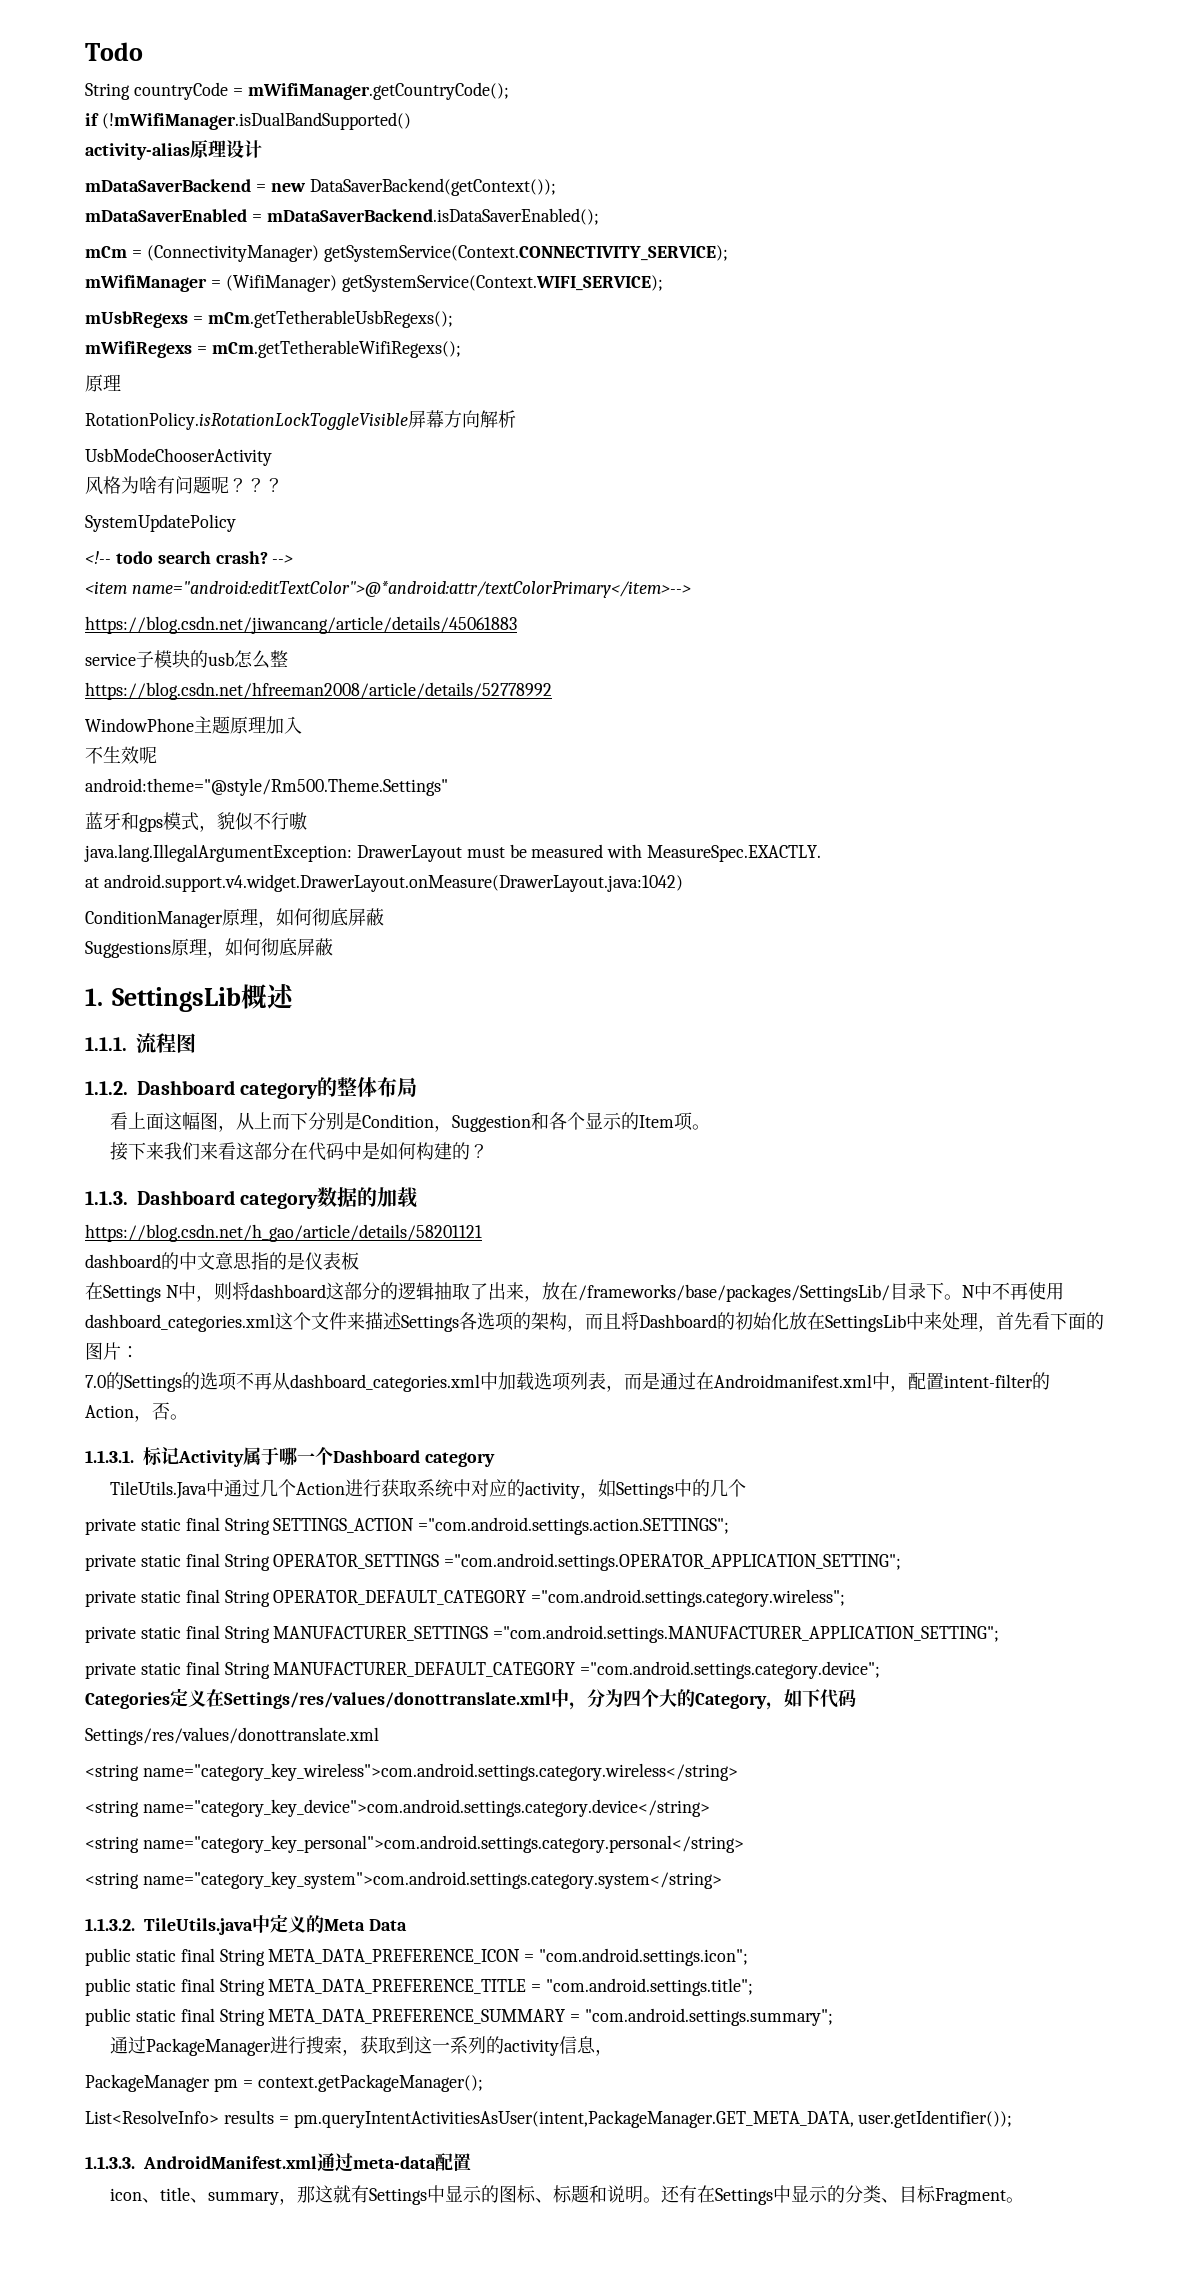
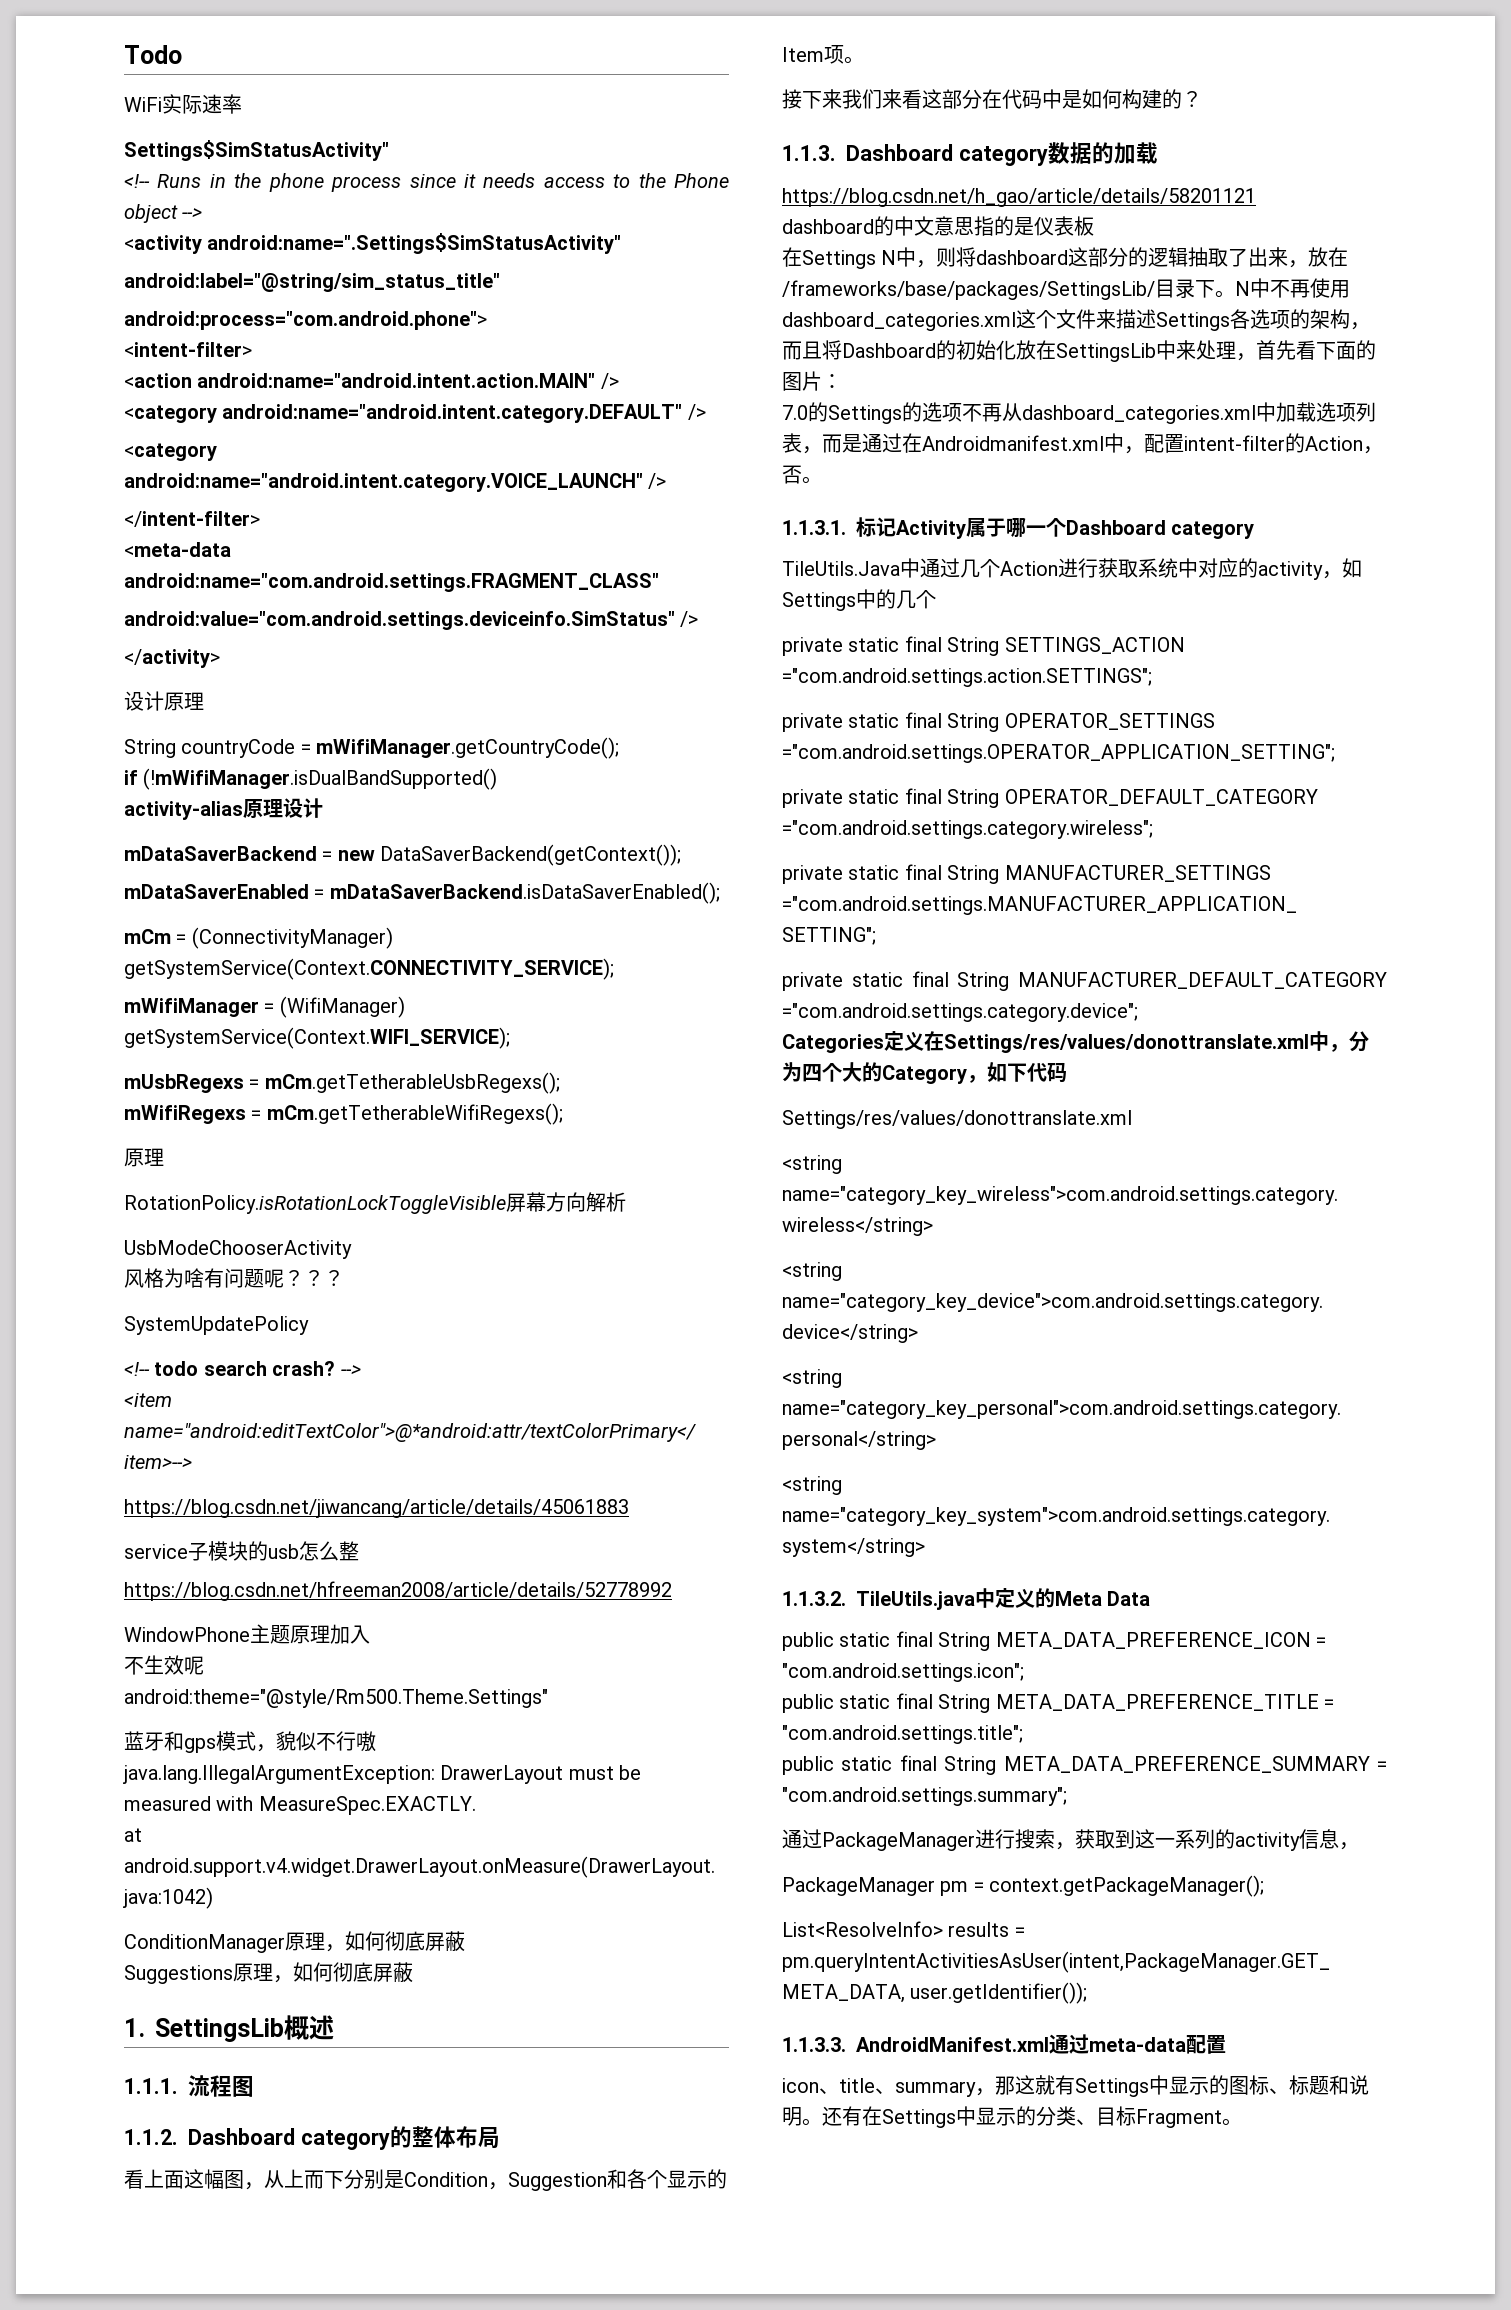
+ WiFi实际速率
+ Settings$SimStatusActivity"
+ <!-- Runs in the phone process since it needs access to the Phone object -->
+ <activity android:name=".Settings$SimStatusActivity"
+ android:label="@string/sim_status_title"
+ android:process="com.android.phone">
+ <intent-filter>
+ <action android:name="android.intent.action.MAIN" />
+ <category android:name="android.intent.category.DEFAULT" />
+ <category android:name="android.intent.category.VOICE_LAUNCH" />
+ </intent-filter>
+ <meta-data android:name="com.android.settings.FRAGMENT_CLASS"
+ android:value="com.android.settings.deviceinfo.SimStatus" />
+ </activity>
+ 设计原理

